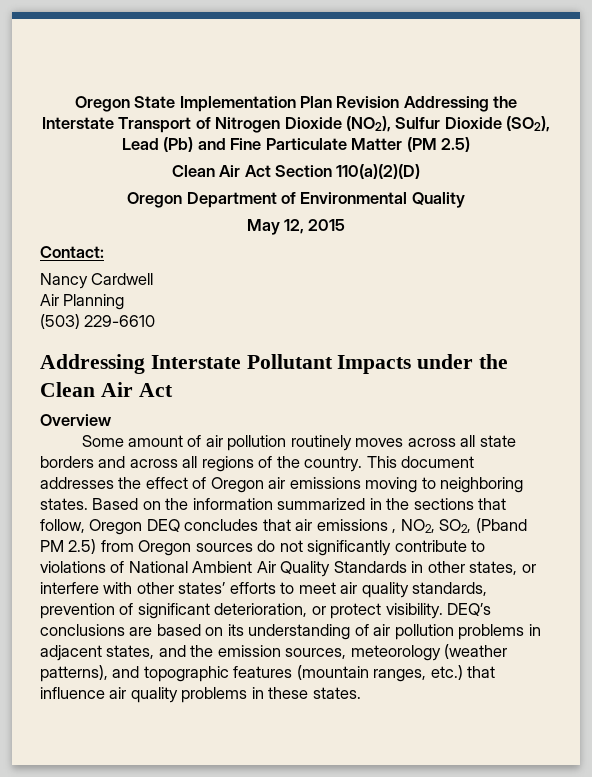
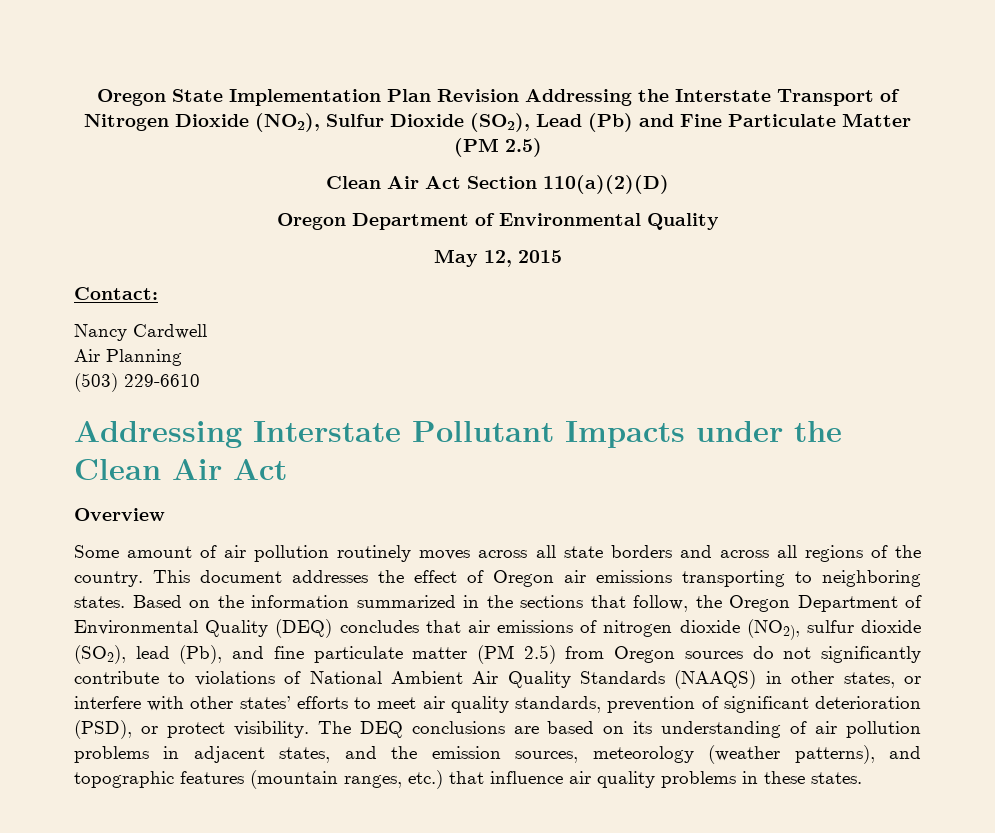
- This document addresses the effect of Oregon air emissions moving to neighboring states.
+ This document addresses the effect of Oregon air emissions transporting to neighboring states.
- Based on the information summarized in the sections that follow, Oregon DEQ concludes that air emissions , NO2, SO2, (Pband PM 2.5) from Oregon sources do not significantly contribute to violations of National Ambient Air Quality Standards in other states, or interfere with other states’ efforts to meet air quality standards, prevention of significant deterioration, or protect visibility.
+ Based on the information summarized in the sections that follow, the Oregon Department of Environmental Quality (DEQ) concludes that air emissions of nitrogen dioxide (NO2), sulfur dioxide (SO2), lead (Pb), and fine particulate matter (PM 2.5) from Oregon sources do not significantly contribute to violations of National Ambient Air Quality Standards (NAAQS) in other states, or interfere with other states’ efforts to meet air quality standards, prevention of significant deterioration (PSD), or protect visibility.
- DEQ’s conclusions are based on its understanding of air pollution problems in adjacent states, and the emission sources, meteorology (weather patterns), and topographic features (mountain ranges, etc.) that influence air quality problems in these states.
+ The DEQ conclusions are based on its understanding of air pollution problems in adjacent states, and the emission sources, meteorology (weather patterns), and topographic features (mountain ranges, etc.) that influence air quality problems in these states.

